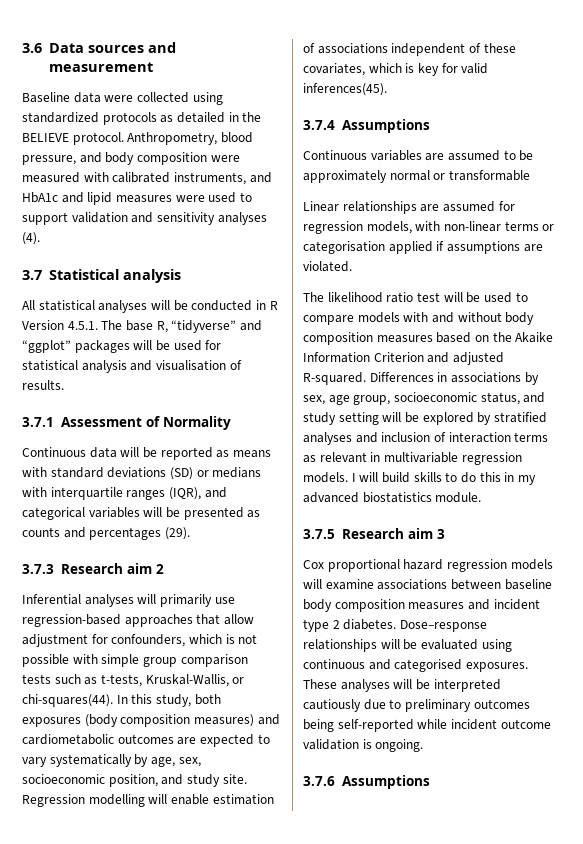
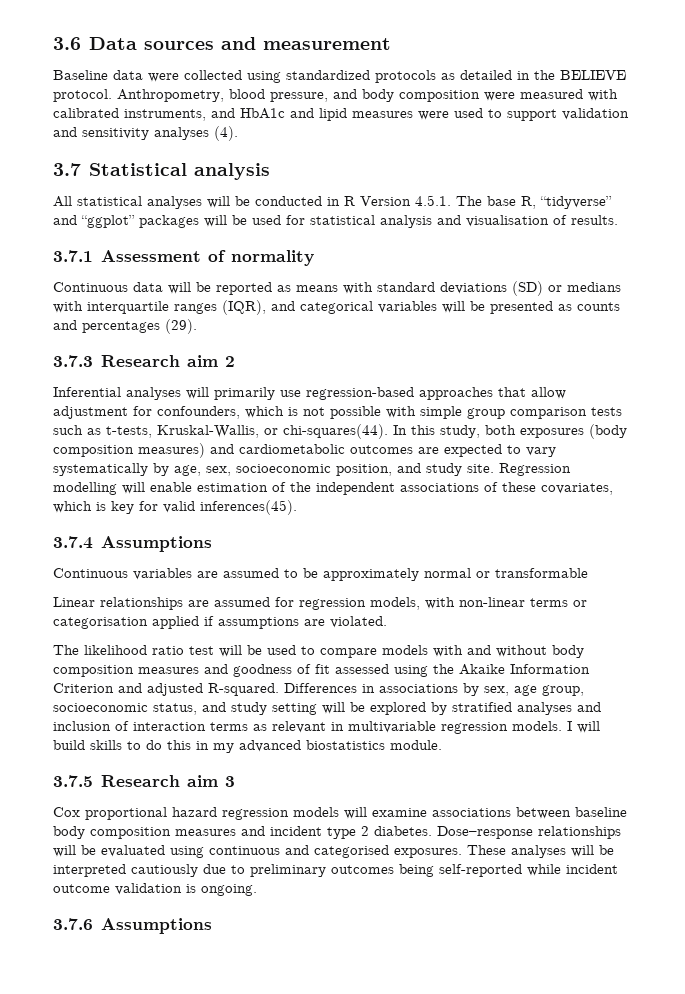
- 3.7.1 Assessment of Normality
+ 3.7.1 Assessment of normality
- Regression modelling will enable estimation of associations independent of these covariates, which is key for valid inferences(45).
+ Regression modelling will enable estimation of the independent associations of these covariates, which is key for valid inferences(45).
- The likelihood ratio test will be used to compare models with and without body composition measures based on the Akaike Information Criterion and adjusted R-squared.
+ The likelihood ratio test will be used to compare models with and without body composition measures and goodness of fit assessed using the Akaike Information Criterion and adjusted R-squared.

